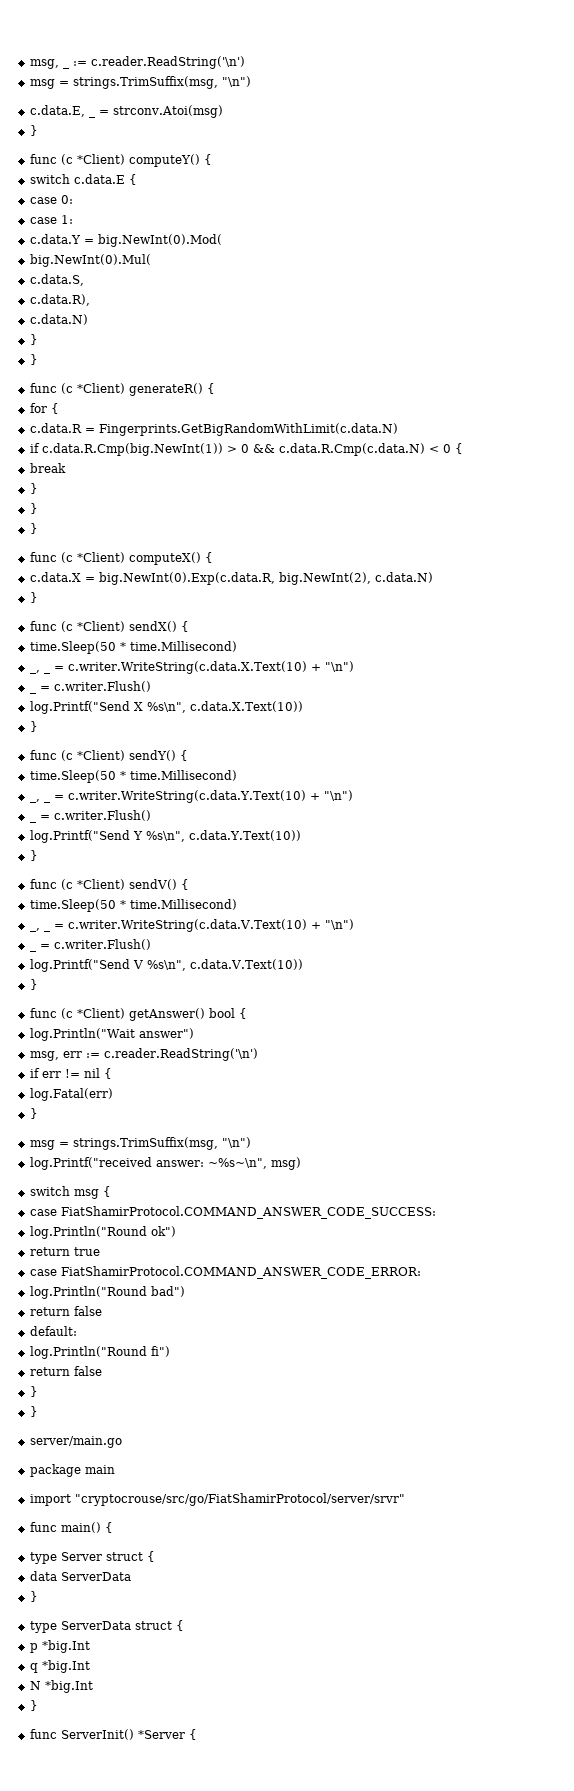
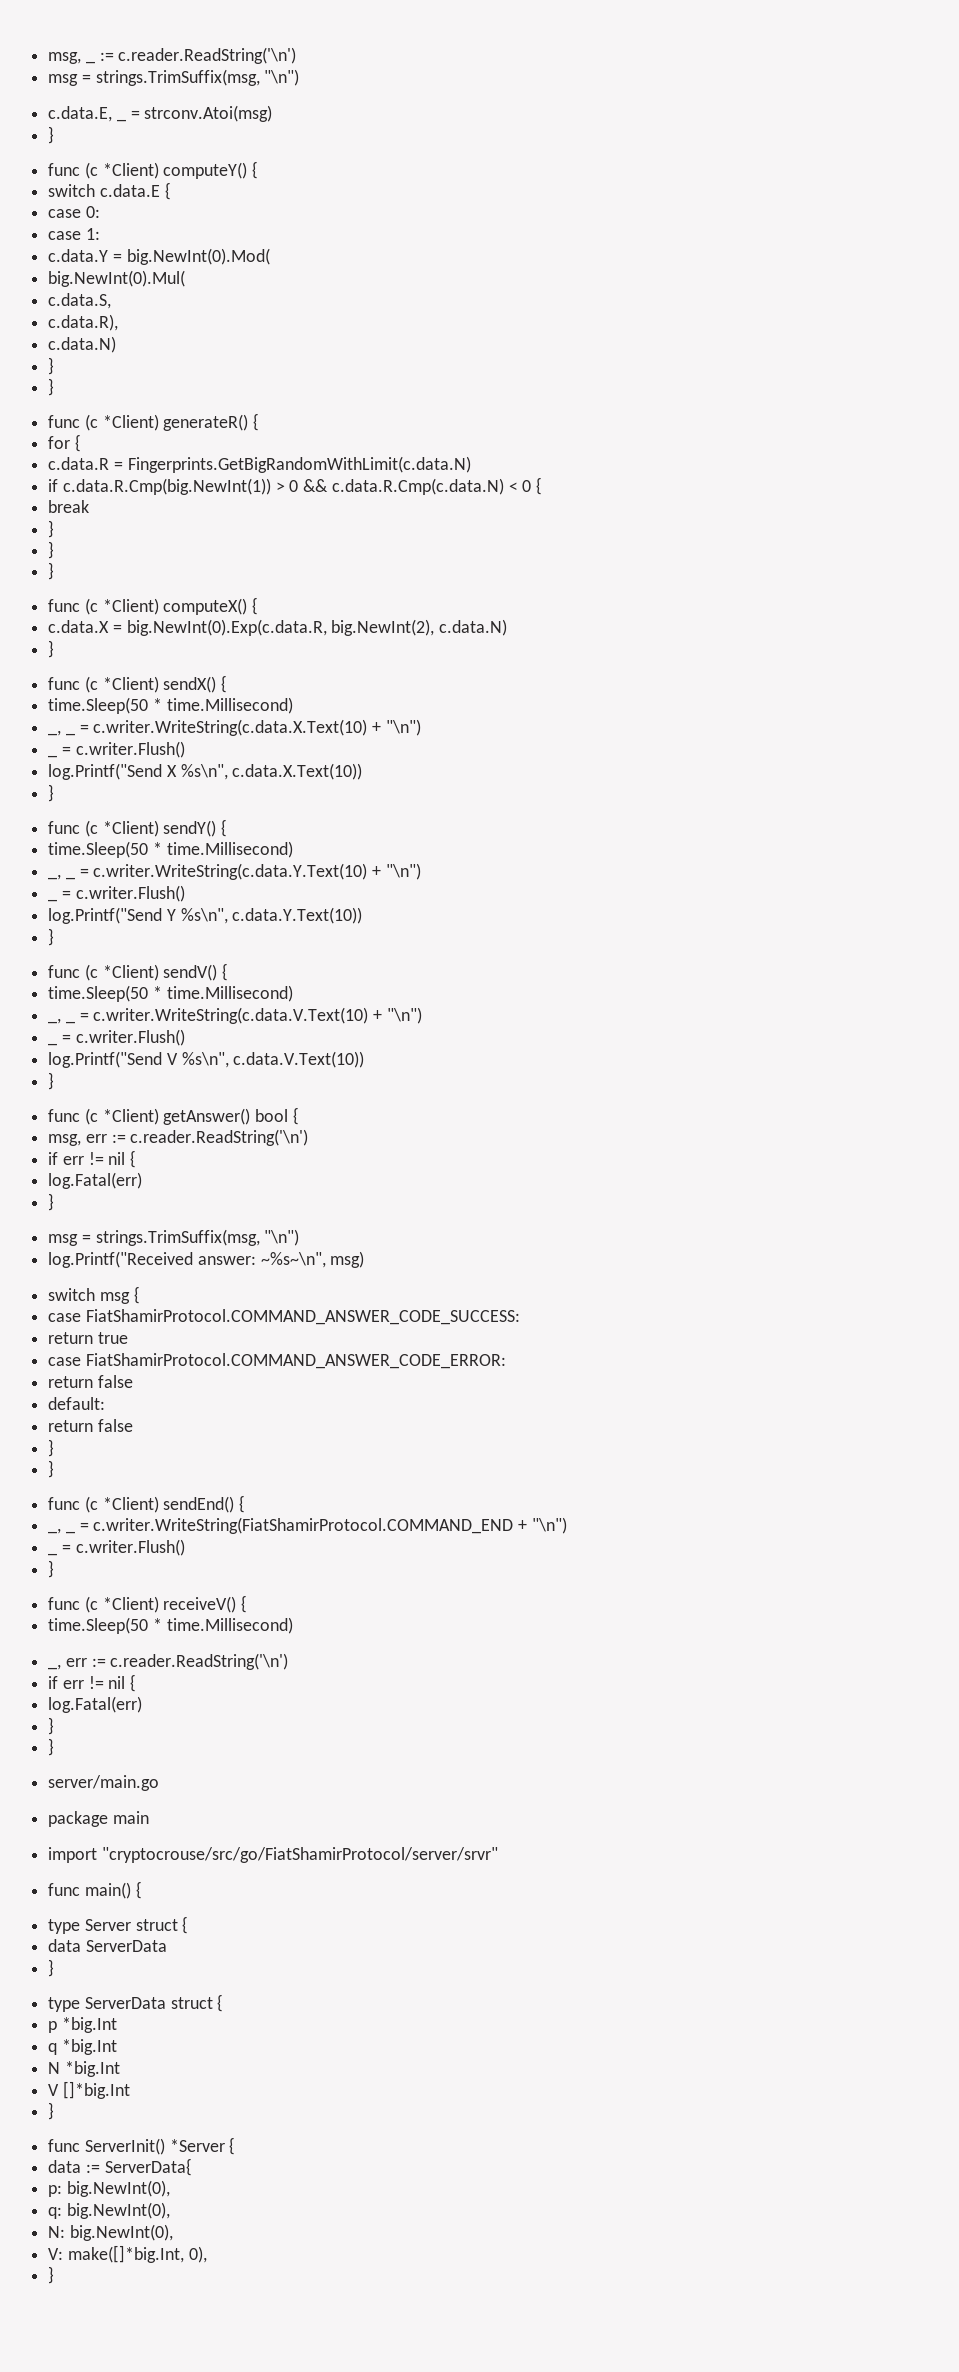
- log.Println("Wait answer")
- log.Printf("received answer: ~%s~\n", msg)
+ log.Printf("Received answer: ~%s~\n", msg)
- log.Println("Round ok")
- log.Println("Round bad")
- log.Println("Round fi")
+ func (c *Client) sendEnd() {
+ _, _ = c.writer.WriteString(FiatShamirProtocol.COMMAND_END + "\n")
+ _ = c.writer.Flush()
+ }
+ func (c *Client) receiveV() {
+ time.Sleep(50 * time.Millisecond)
+ _, err := c.reader.ReadString('\n')
+ if err != nil {
+ log.Fatal(err)
+ }
+ }
+ V []*big.Int
+ data := ServerData{
+ p: big.NewInt(0),
+ q: big.NewInt(0),
+ N: big.NewInt(0),
+ V: make([]*big.Int, 0),
+ }

